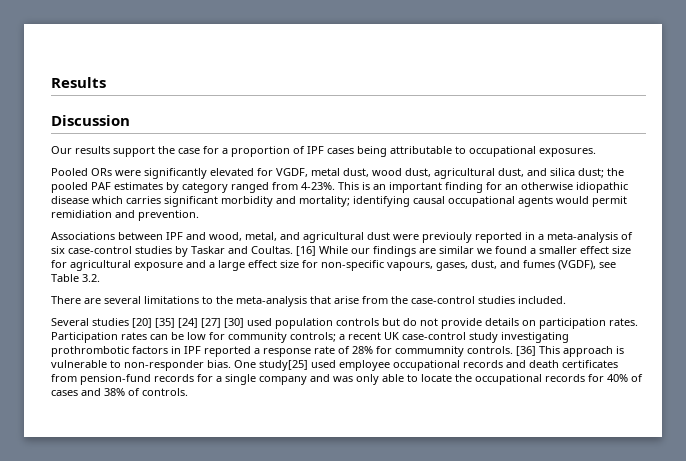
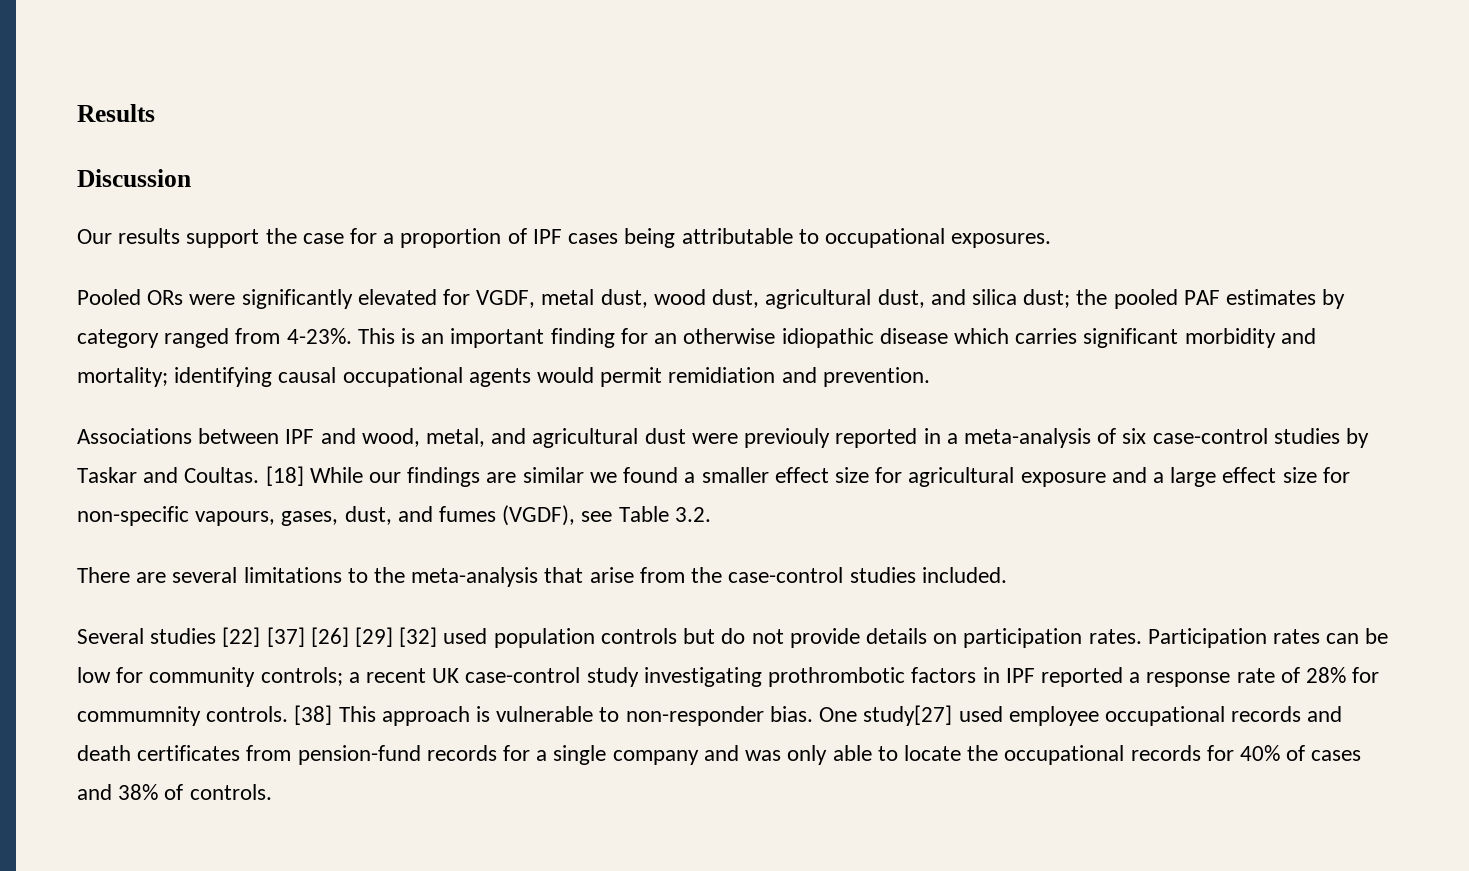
- [16] While our findings are similar we found a smaller effect size for agricultural exposure and a large effect size for non-specific vapours, gases, dust, and fumes (VGDF), see Table 3.2.
+ [18] While our findings are similar we found a smaller effect size for agricultural exposure and a large effect size for non-specific vapours, gases, dust, and fumes (VGDF), see Table 3.2.
- Several studies [20] [35] [24] [27] [30] used population controls but do not provide details on participation rates.
+ Several studies [22] [37] [26] [29] [32] used population controls but do not provide details on participation rates.
- [36] This approach is vulnerable to non-responder bias.
+ [38] This approach is vulnerable to non-responder bias.
- One study[25] used employee occupational records and death certificates from pension-fund records for a single company and was only able to locate the occupational records for 40% of cases and 38% of controls.
+ One study[27] used employee occupational records and death certificates from pension-fund records for a single company and was only able to locate the occupational records for 40% of cases and 38% of controls.

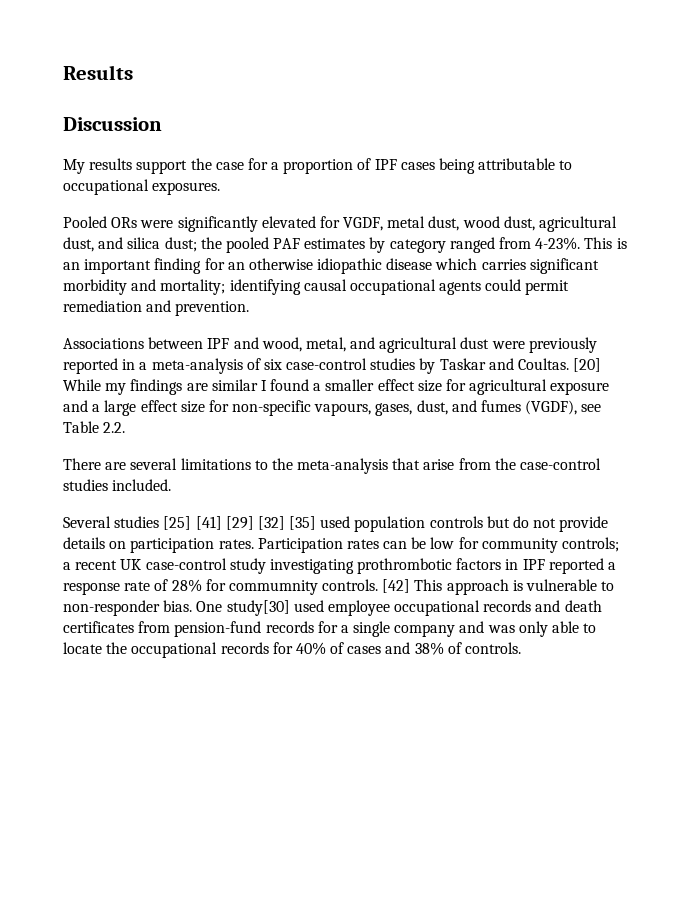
- Our results support the case for a proportion of IPF cases being attributable to occupational exposures.
+ My results support the case for a proportion of IPF cases being attributable to occupational exposures.
- This is an important finding for an otherwise idiopathic disease which carries significant morbidity and mortality; identifying causal occupational agents would permit remidiation and prevention.
+ This is an important finding for an otherwise idiopathic disease which carries significant morbidity and mortality; identifying causal occupational agents could permit remediation and prevention.
- Associations between IPF and wood, metal, and agricultural dust were previouly reported in a meta-analysis of six case-control studies by Taskar and Coultas.
+ Associations between IPF and wood, metal, and agricultural dust were previously reported in a meta-analysis of six case-control studies by Taskar and Coultas.
- [18] While our findings are similar we found a smaller effect size for agricultural exposure and a large effect size for non-specific vapours, gases, dust, and fumes (VGDF), see Table 3.2.
+ [20] While my findings are similar I found a smaller effect size for agricultural exposure and a large effect size for non-specific vapours, gases, dust, and fumes (VGDF), see Table 2.2.
- Several studies [22] [37] [26] [29] [32] used population controls but do not provide details on participation rates.
+ Several studies [25] [41] [29] [32] [35] used population controls but do not provide details on participation rates.
- [38] This approach is vulnerable to non-responder bias.
+ [42] This approach is vulnerable to non-responder bias.
- One study[27] used employee occupational records and death certificates from pension-fund records for a single company and was only able to locate the occupational records for 40% of cases and 38% of controls.
+ One study[30] used employee occupational records and death certificates from pension-fund records for a single company and was only able to locate the occupational records for 40% of cases and 38% of controls.

